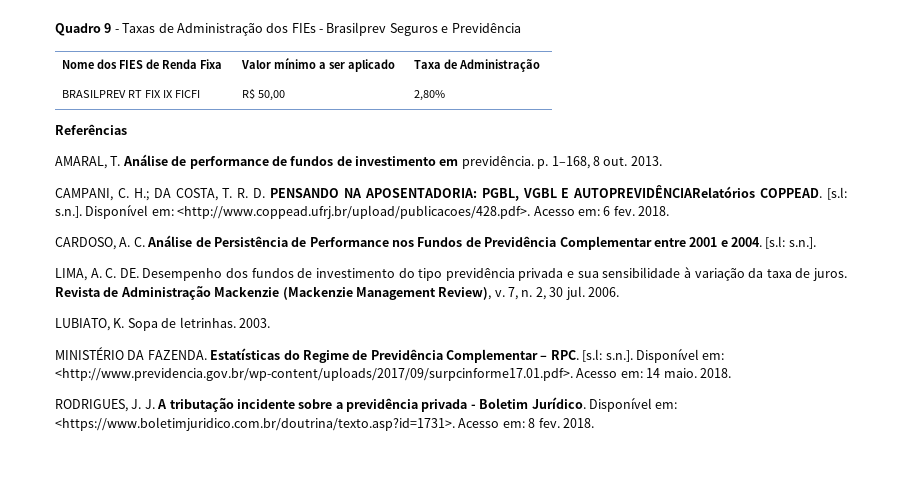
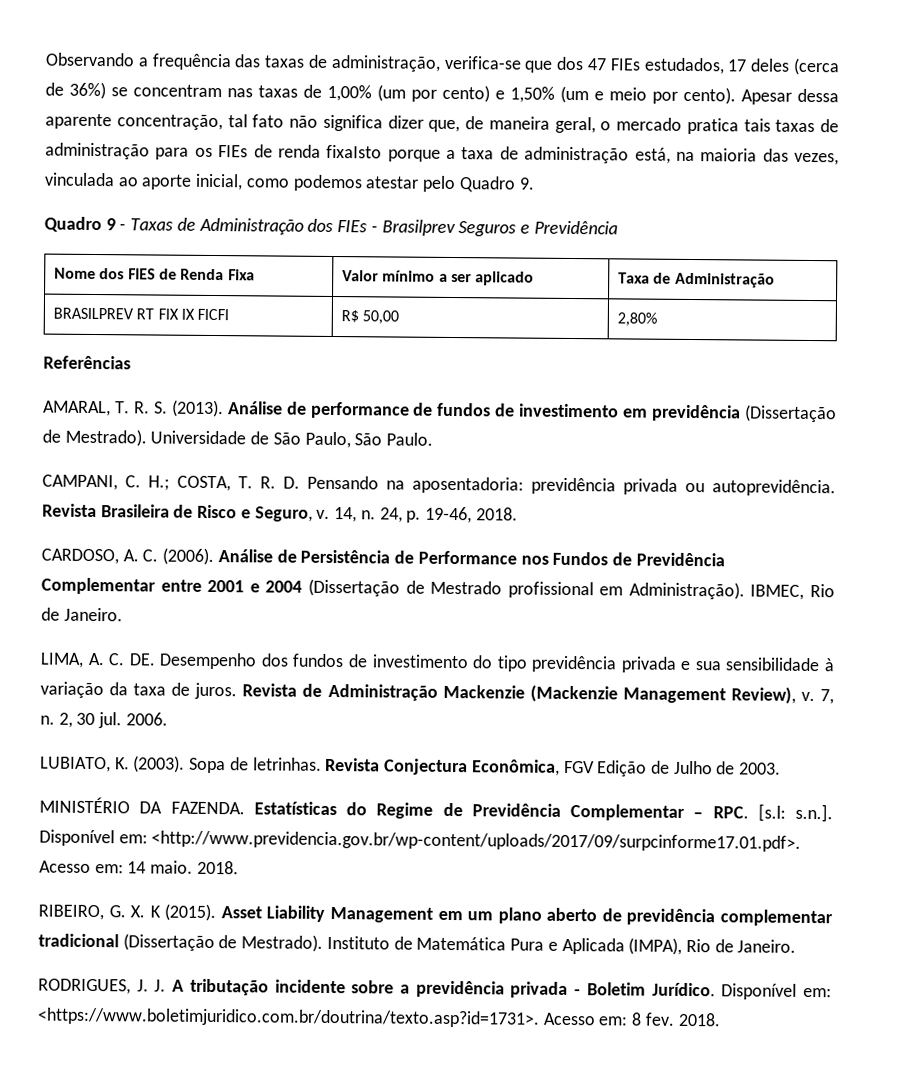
+ Observando a frequência das taxas de administração, verifica-se que dos 47 FIEs estudados, 17 deles (cerca de 36%) se concentram nas taxas de 1,00% (um por cento) e 1,50% (um e meio por cento). Apesar dessa aparente concentração, tal fato não significa dizer que, de maneira geral, o mercado pratica tais taxas de administração para os FIEs de renda fixaIsto porque a taxa de administração está, na maioria das vezes, vinculada ao aporte inicial, como podemos atestar pelo Quadro 9.
- AMARAL, T. Análise de performance de fundos de investimento em previdência. p. 1–168, 8 out. 2013.
+ AMARAL, T. R. S. (2013). Análise de performance de fundos de investimento em previdência (Dissertação de Mestrado). Universidade de São Paulo, São Paulo.
- CAMPANI, C. H.; DA COSTA, T. R. D. PENSANDO NA APOSENTADORIA: PGBL, VGBL E AUTOPREVIDÊNCIARelatórios COPPEAD. [s.l: s.n.]. Disponível em: <http://www.coppead.ufrj.br/upload/publicacoes/428.pdf>. Acesso em: 6 fev. 2018.
+ CAMPANI, C. H.; COSTA, T. R. D. Pensando na aposentadoria: previdência privada ou autoprevidência. Revista Brasileira de Risco e Seguro, v. 14, n. 24, p. 19-46, 2018.
- CARDOSO, A. C. Análise de Persistência de Performance nos Fundos de Previdência Complementar entre 2001 e 2004. [s.l: s.n.].
+ CARDOSO, A. C. (2006). Análise de Persistência de Performance nos Fundos de Previdência Complementar entre 2001 e 2004 (Dissertação de Mestrado profissional em Administração). IBMEC, Rio de Janeiro.
- LUBIATO, K. Sopa de letrinhas.
+ LUBIATO, K. (2003). Sopa de letrinhas.
- 2003.
+ Revista Conjectura Econômica, FGV Edição de Julho de 2003.
+ RIBEIRO, G. X. K (2015). Asset Liability Management em um plano aberto de previdência complementar tradicional (Dissertação de Mestrado). Instituto de Matemática Pura e Aplicada (IMPA), Rio de Janeiro.

